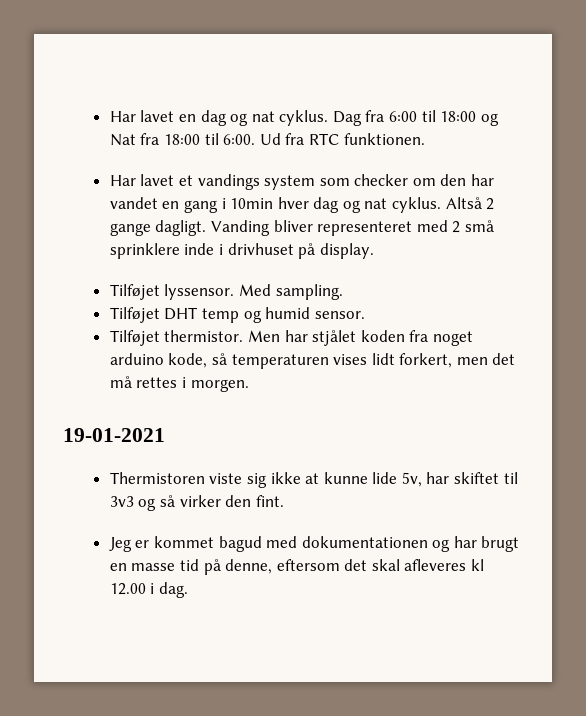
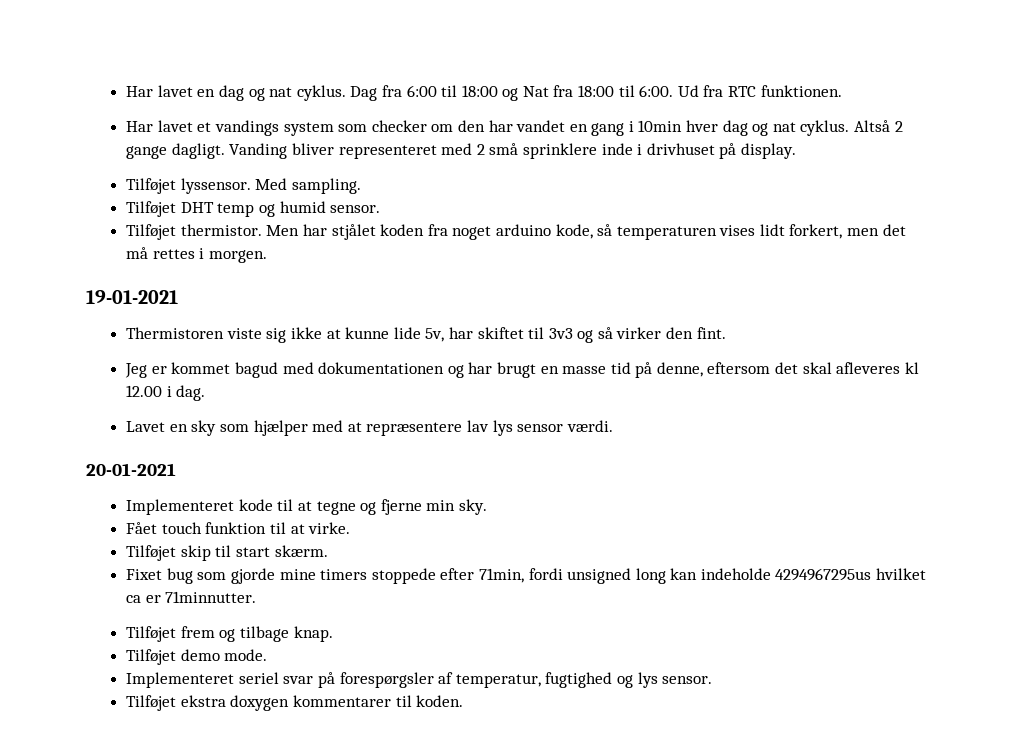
+ Lavet en sky som hjælper med at repræsentere lav lys sensor værdi.
+ 20-01-2021
+ Implementeret kode til at tegne og fjerne min sky.
+ Fået touch funktion til at virke.
+ Tilføjet skip til start skærm.
+ Fixet bug som gjorde mine timers stoppede efter 71min, fordi unsigned long kan indeholde 4294967295us hvilket ca er 71minnutter.
+ Tilføjet frem og tilbage knap.
+ Tilføjet demo mode.
+ Implementeret seriel svar på forespørgsler af temperatur, fugtighed og lys sensor.
+ Tilføjet ekstra doxygen kommentarer til koden.

